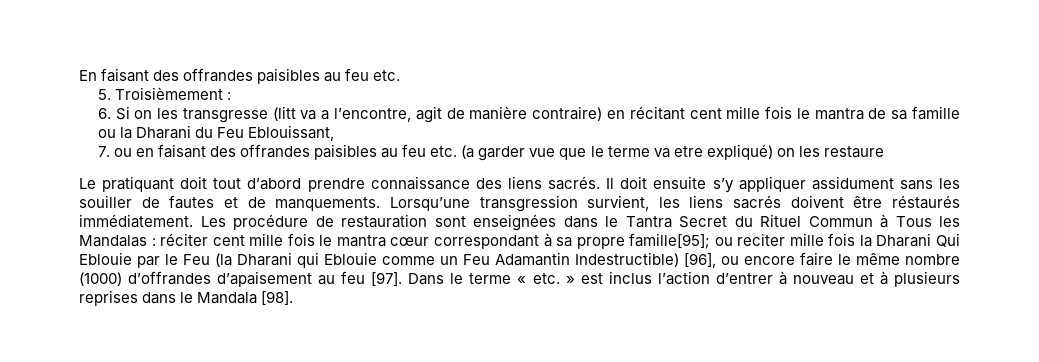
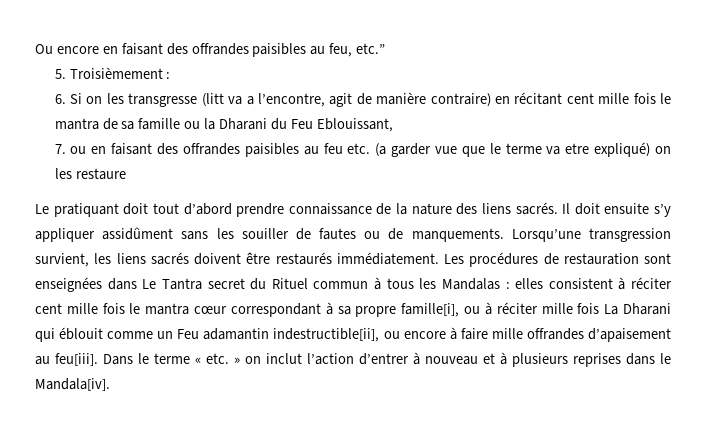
- En faisant des offrandes paisibles au feu etc.
+ Ou encore en faisant des offrandes paisibles au feu, etc.”
- Le pratiquant doit tout d’abord prendre connaissance des liens sacrés.
+ Le pratiquant doit tout d’abord prendre connaissance de la nature des liens sacrés.
- Il doit ensuite s’y appliquer assidument sans les souiller de fautes et de manquements.
+ Il doit ensuite s’y appliquer assidûment sans les souiller de fautes ou de manquements.
- Lorsqu’une transgression survient, les liens sacrés doivent être réstaurés immédiatement.
+ Lorsqu’une transgression survient, les liens sacrés doivent être restaurés immédiatement.
- Les procédure de restauration sont enseignées dans le Tantra Secret du Rituel Commun à Tous les Mandalas : réciter cent mille fois le mantra cœur correspondant à sa propre famille[95]; ou reciter mille fois la Dharani Qui Eblouie par le Feu (la Dharani qui Eblouie comme un Feu Adamantin Indestructible) [96], ou encore faire le même nombre (1000) d’offrandes d’apaisement au feu [97].
+ Les procédures de restauration sont enseignées dans Le Tantra secret du Rituel commun à tous les Mandalas : elles consistent à réciter cent mille fois le mantra cœur correspondant à sa propre famille[i], ou à réciter mille fois La Dharani qui éblouit comme un Feu adamantin indestructible[ii], ou encore à faire mille offrandes d’apaisement au feu[iii].
- Dans le terme « etc. » est inclus l’action d’entrer à nouveau et à plusieurs reprises dans le Mandala [98].
+ Dans le terme « etc. » on inclut l’action d’entrer à nouveau et à plusieurs reprises dans le Mandala[iv].

